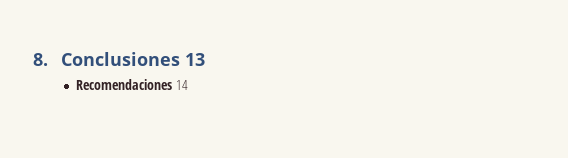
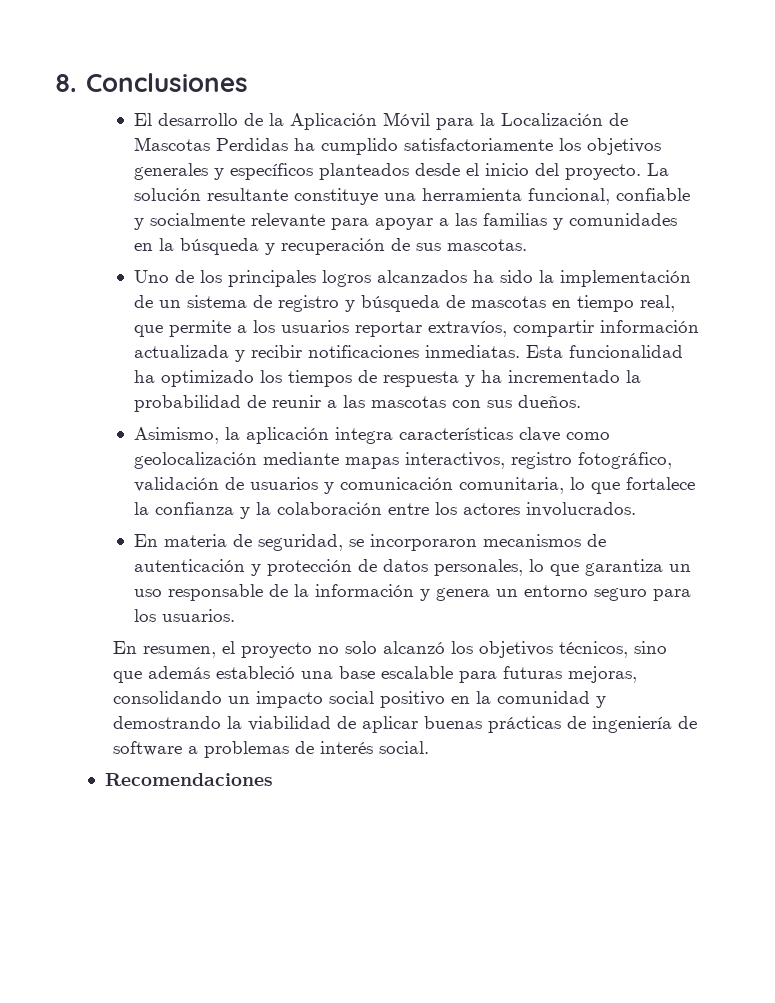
- 8. Conclusiones 13
+ 8. Conclusiones
+ El desarrollo de la Aplicación Móvil para la Localización de Mascotas Perdidas ha cumplido satisfactoriamente los objetivos generales y específicos planteados desde el inicio del proyecto. La solución resultante constituye una herramienta funcional, confiable y socialmente relevante para apoyar a las familias y comunidades en la búsqueda y recuperación de sus mascotas.
+ Uno de los principales logros alcanzados ha sido la implementación de un sistema de registro y búsqueda de mascotas en tiempo real, que permite a los usuarios reportar extravíos, compartir información actualizada y recibir notificaciones inmediatas. Esta funcionalidad ha optimizado los tiempos de respuesta y ha incrementado la probabilidad de reunir a las mascotas con sus dueños.
+ Asimismo, la aplicación integra características clave como geolocalización mediante mapas interactivos, registro fotográfico, validación de usuarios y comunicación comunitaria, lo que fortalece la confianza y la colaboración entre los actores involucrados.
+ En materia de seguridad, se incorporaron mecanismos de autenticación y protección de datos personales, lo que garantiza un uso responsable de la información y genera un entorno seguro para los usuarios.
+ En resumen, el proyecto no solo alcanzó los objetivos técnicos, sino que además estableció una base escalable para futuras mejoras, consolidando un impacto social positivo en la comunidad y demostrando la viabilidad de aplicar buenas prácticas de ingeniería de software a problemas de interés social.
- Recomendaciones 14
+ Recomendaciones

